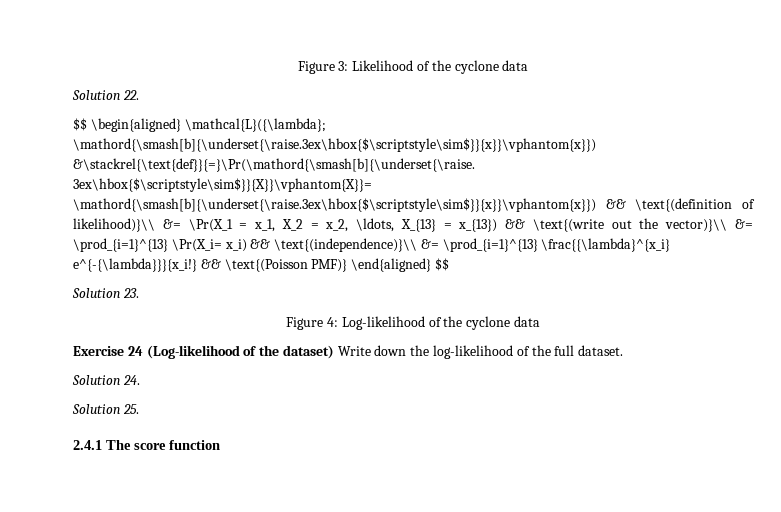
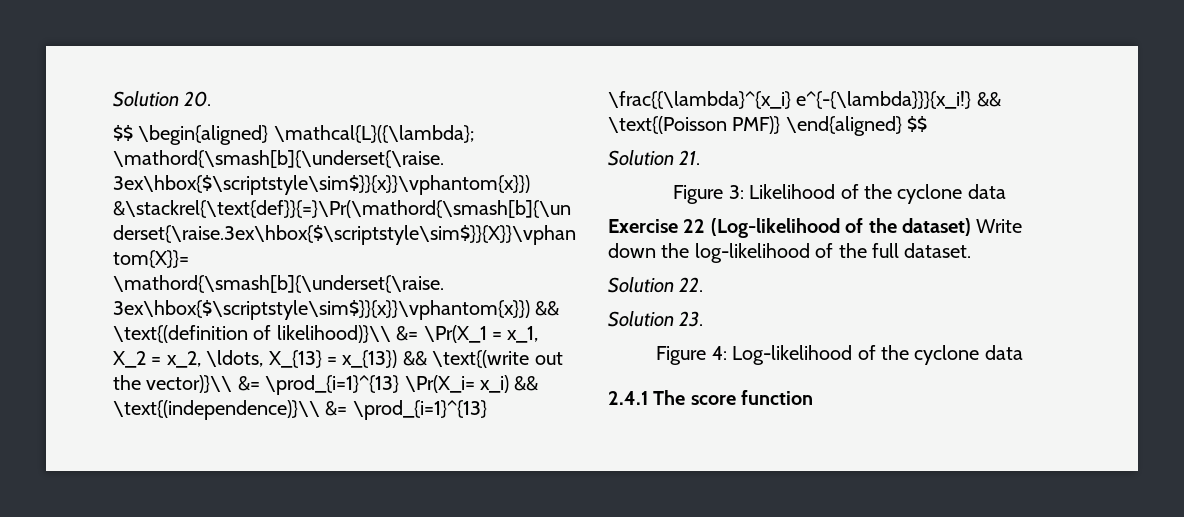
- Figure 3: Likelihood of the cyclone data
- Solution 22.
+ Solution 20.
- Solution 23.
- Figure 4: Log-likelihood of the cyclone data
+ Solution 21.
+ Figure 3: Likelihood of the cyclone data
- Exercise 24 (Log-likelihood of the dataset) Write down the log-likelihood of the full dataset.
+ Exercise 22 (Log-likelihood of the dataset) Write down the log-likelihood of the full dataset.
- Solution 24.
- Solution 25.
+ Solution 22.
+ Solution 23.
+ Figure 4: Log-likelihood of the cyclone data

